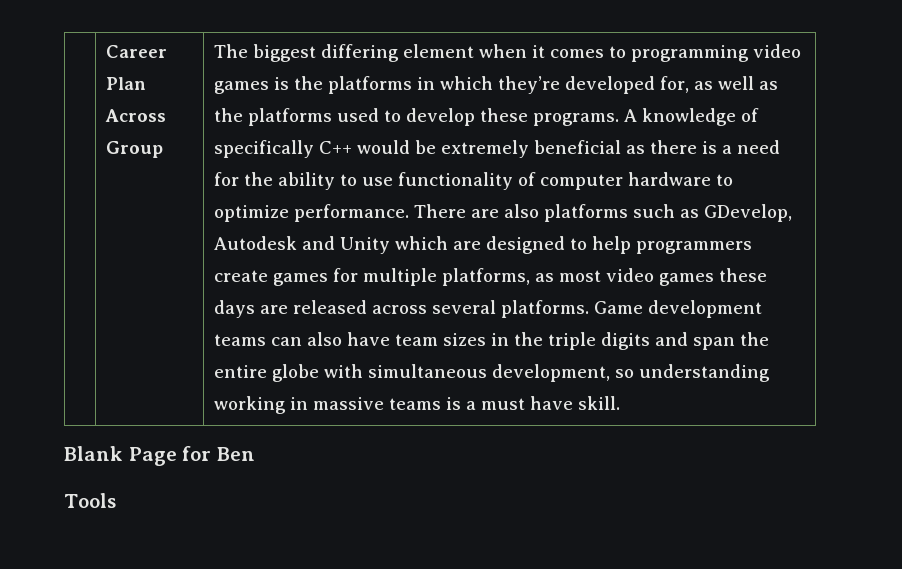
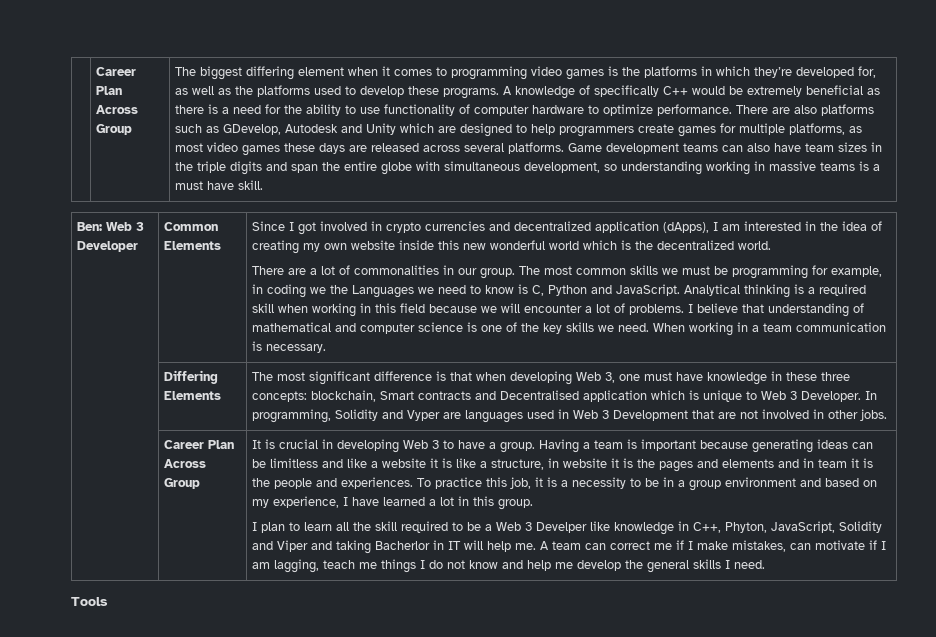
- Blank Page for Ben
+ Ben: Web 3 Developer | Common Elements | Since I got involved in crypto currencies and decentralized application (dApps), I am interested in the idea of creating my own website inside this new wonderful world which is the decentralized world.
+ There are a lot of commonalities in our group. The most common skills we must be programming for example, in coding we the Languages we need to know is C, Python and JavaScript. Analytical thinking is a required skill when working in this field because we will encounter a lot of problems. I believe that understanding of mathematical and computer science is one of the key skills we need. When working in a team communication is necessary.
+ | Differing Elements | The most significant difference is that when developing Web 3, one must have knowledge in these three concepts: blockchain, Smart contracts and Decentralised application which is unique to Web 3 Developer. In programming, Solidity and Vyper are languages used in Web 3 Development that are not involved in other jobs.
+ | Career Plan Across Group | It is crucial in developing Web 3 to have a group. Having a team is important because generating ideas can be limitless and like a website it is like a structure, in website it is the pages and elements and in team it is the people and experiences. To practice this job, it is a necessity to be in a group environment and based on my experience, I have learned a lot in this group.
+ I plan to learn all the skill required to be a Web 3 Develper like knowledge in C++, Phyton, JavaScript, Solidity and Viper and taking Bacherlor in IT will help me. A team can correct me if I make mistakes, can motivate if I am lagging, teach me things I do not know and help me develop the general skills I need.

